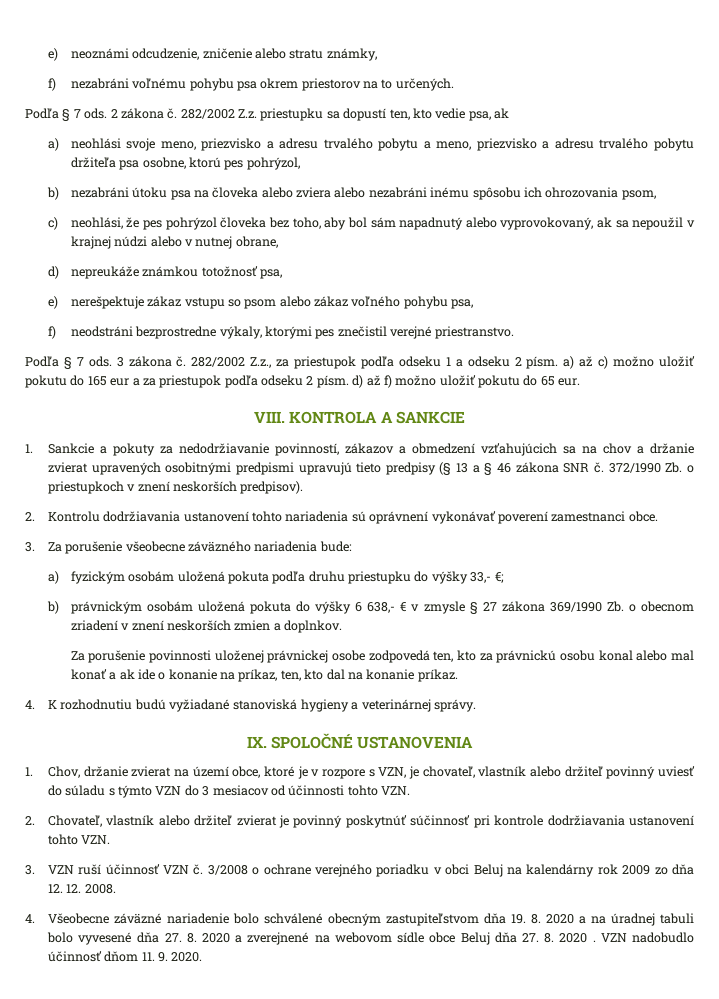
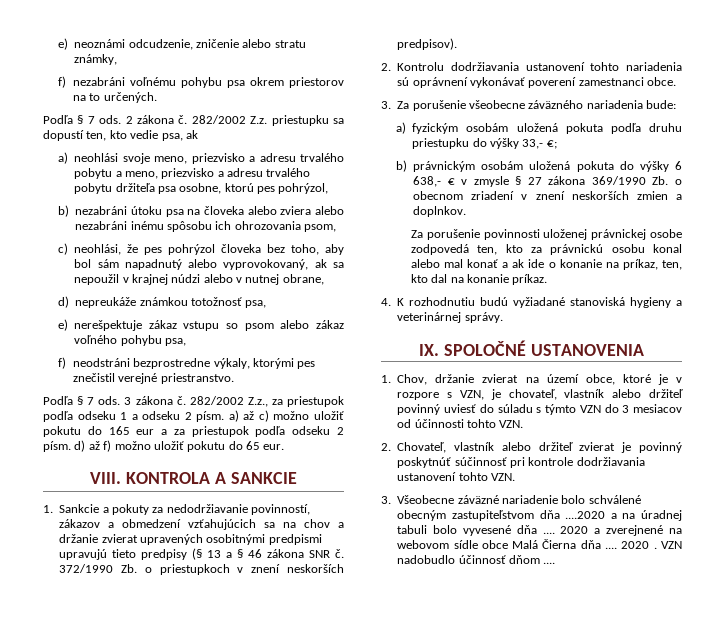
- 3. VZN ruší účinnosť VZN č. 3/2008 o ochrane verejného poriadku v obci Beluj na kalendárny rok 2009 zo dňa 12. 12. 2008.
- 4. Všeobecne záväzné nariadenie bolo schválené obecným zastupiteľstvom dňa 19. 8. 2020 a na úradnej tabuli bolo vyvesené dňa 27. 8. 2020 a zverejnené na webovom sídle obce Beluj dňa 27. 8. 2020 .
+ 3. Všeobecne záväzné nariadenie bolo schválené obecným zastupiteľstvom dňa ....2020 a na úradnej tabuli bolo vyvesené dňa .... 2020 a zverejnené na webovom sídle obce Malá Čierna dňa .... 2020 .
- VZN nadobudlo účinnosť dňom 11. 9. 2020.
+ VZN nadobudlo účinnosť dňom ....

